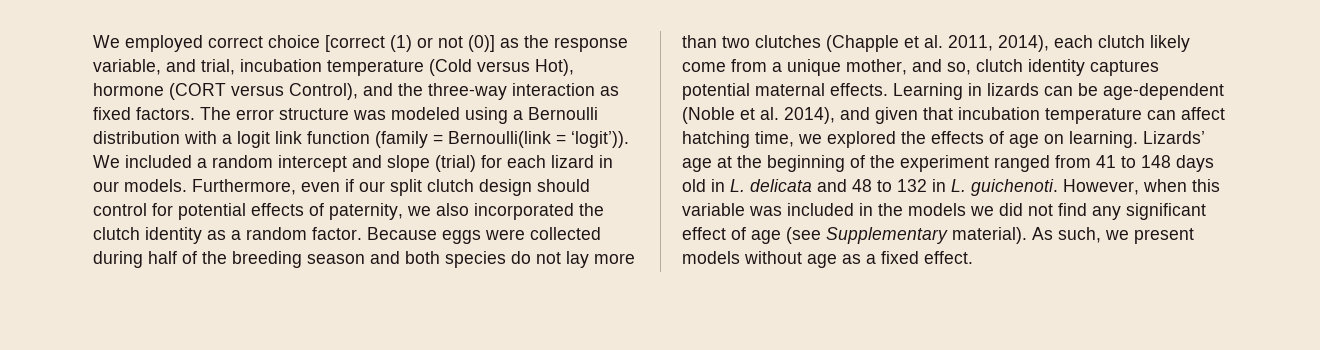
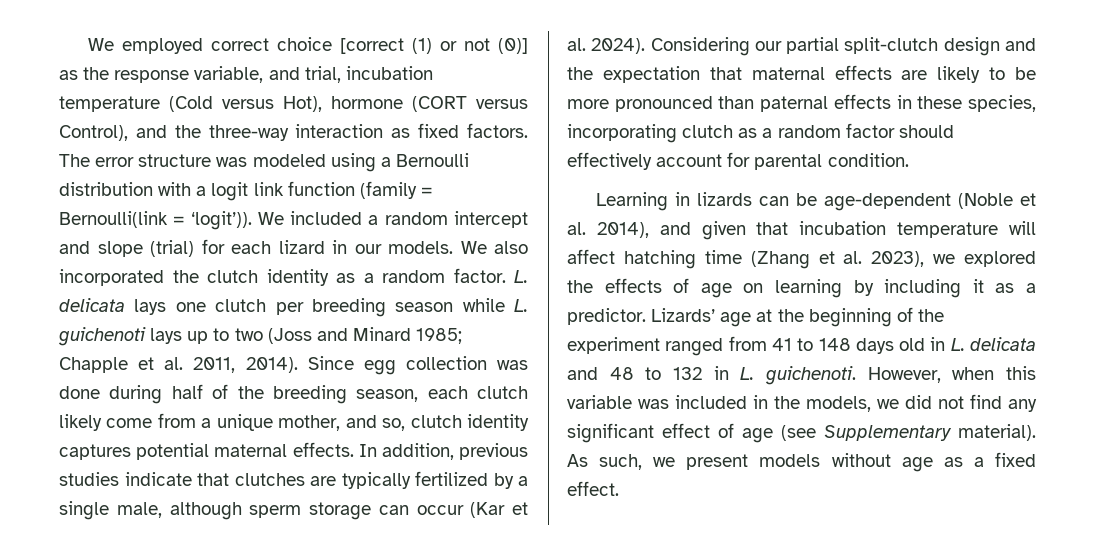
- Furthermore, even if our split clutch design should control for potential effects of paternity, we also incorporated the clutch identity as a random factor.
+ We also incorporated the clutch identity as a random factor.
- Because eggs were collected during half of the breeding season and both species do not lay more than two clutches (Chapple et al. 2011, 2014), each clutch likely come from a unique mother, and so, clutch identity captures potential maternal effects. Learning in lizards can be age-dependent (Noble et al. 2014), and given that incubation temperature can affect hatching time, we explored the effects of age on learning.
+ L. delicata lays one clutch per breeding season while L. guichenoti lays up to two (Joss and Minard 1985; Chapple et al. 2011, 2014). Since egg collection was done during half of the breeding season, each clutch likely come from a unique mother, and so, clutch identity captures potential maternal effects. In addition, previous studies indicate that clutches are typically fertilized by a single male, although sperm storage can occur (Kar et al. 2024). Considering our partial split-clutch design and the expectation that maternal effects are likely to be more pronounced than paternal effects in these species, incorporating clutch as a random factor should effectively account for parental condition.
+ Learning in lizards can be age-dependent (Noble et al. 2014), and given that incubation temperature will affect hatching time (Zhang et al. 2023), we explored the effects of age on learning by including it as a predictor.
- However, when this variable was included in the models we did not find any significant effect of age (see Supplementary material).
+ However, when this variable was included in the models, we did not find any significant effect of age (see Supplementary material).

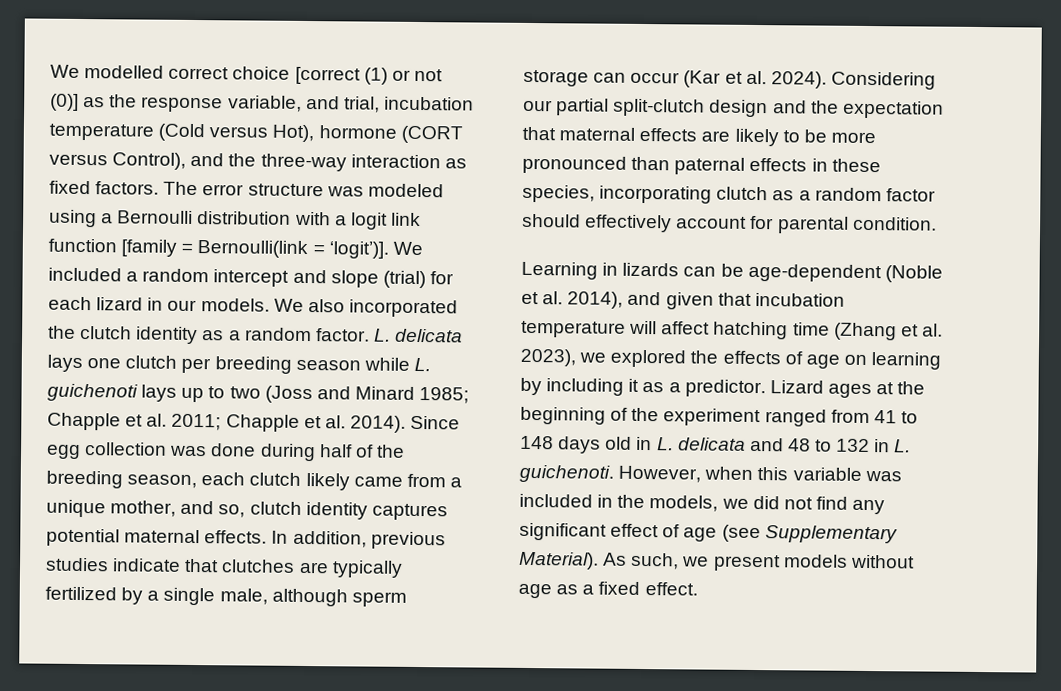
- We employed correct choice [correct (1) or not (0)] as the response variable, and trial, incubation temperature (Cold versus Hot), hormone (CORT versus Control), and the three-way interaction as fixed factors.
+ We modelled correct choice [correct (1) or not (0)] as the response variable, and trial, incubation temperature (Cold versus Hot), hormone (CORT versus Control), and the three-way interaction as fixed factors.
- The error structure was modeled using a Bernoulli distribution with a logit link function (family = Bernoulli(link = ‘logit’)).
+ The error structure was modeled using a Bernoulli distribution with a logit link function [family = Bernoulli(link = ‘logit’)].
- L. delicata lays one clutch per breeding season while L. guichenoti lays up to two (Joss and Minard 1985; Chapple et al. 2011, 2014).
+ L. delicata lays one clutch per breeding season while L. guichenoti lays up to two (Joss and Minard 1985; Chapple et al. 2011; Chapple et al. 2014).
- Since egg collection was done during half of the breeding season, each clutch likely come from a unique mother, and so, clutch identity captures potential maternal effects.
+ Since egg collection was done during half of the breeding season, each clutch likely came from a unique mother, and so, clutch identity captures potential maternal effects.
- Lizards’ age at the beginning of the experiment ranged from 41 to 148 days old in L. delicata and 48 to 132 in L. guichenoti.
+ Lizard ages at the beginning of the experiment ranged from 41 to 148 days old in L. delicata and 48 to 132 in L. guichenoti.
- However, when this variable was included in the models, we did not find any significant effect of age (see Supplementary material).
+ However, when this variable was included in the models, we did not find any significant effect of age (see Supplementary Material).

